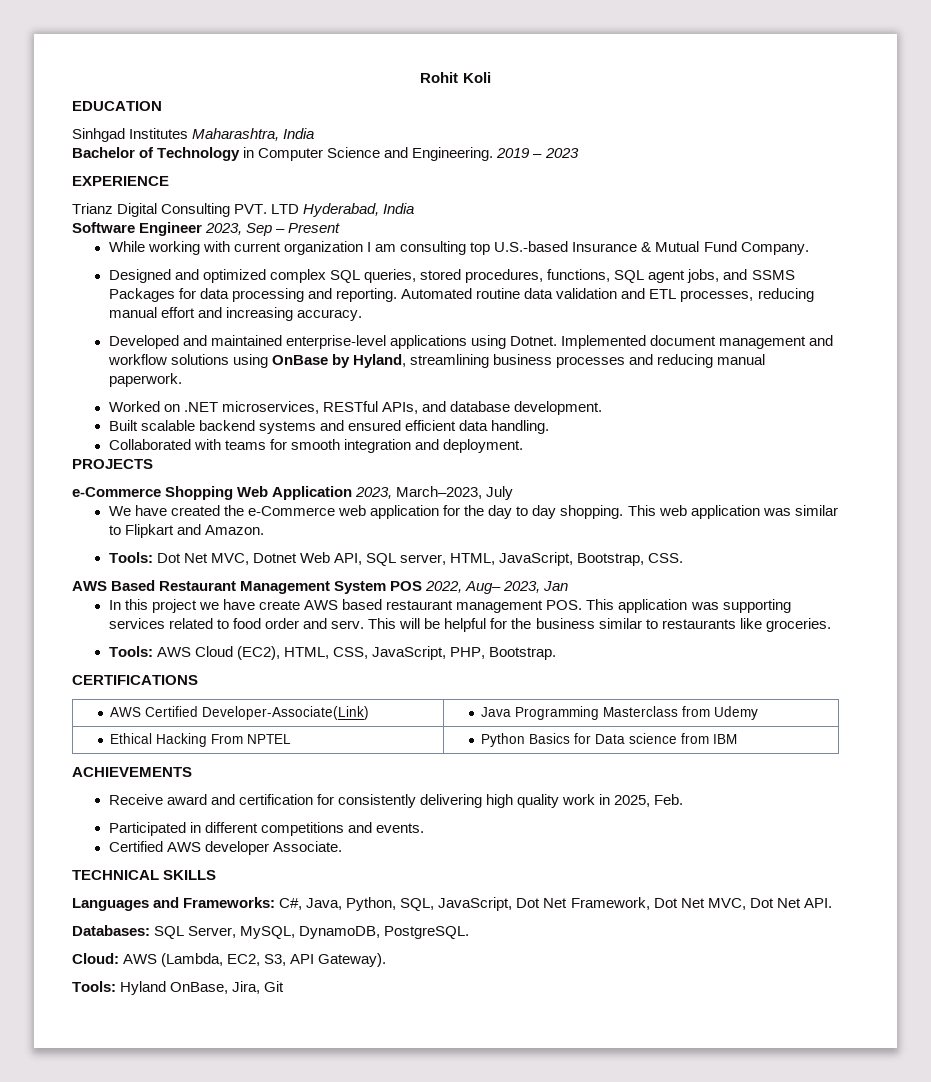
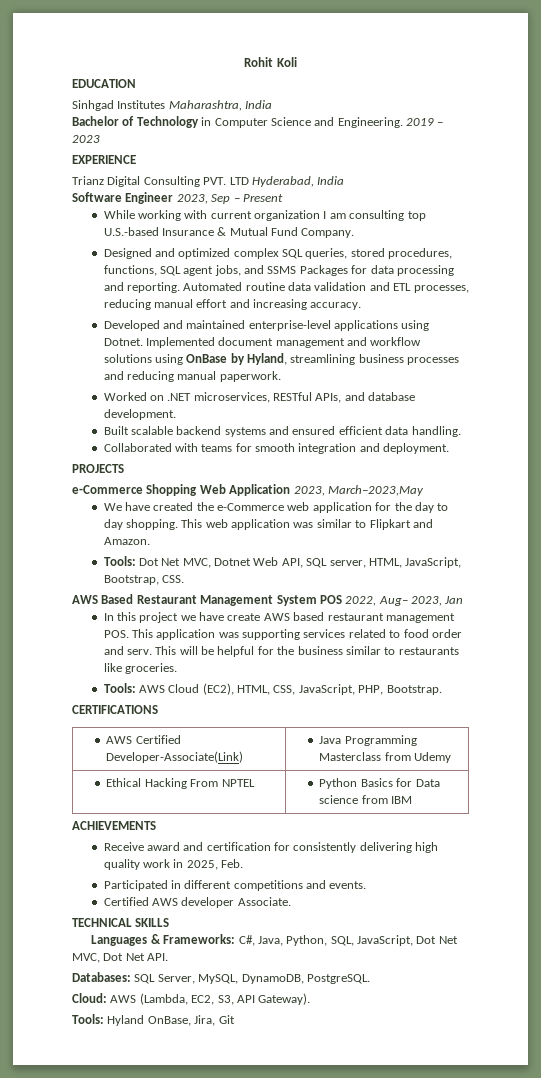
- e-Commerce Shopping Web Application 2023, March–2023, July
+ e-Commerce Shopping Web Application 2023, March–2023,May
- Languages and Frameworks: C#, Java, Python, SQL, JavaScript, Dot Net Framework, Dot Net MVC, Dot Net API.
+ Languages & Frameworks: C#, Java, Python, SQL, JavaScript, Dot Net MVC, Dot Net API.

